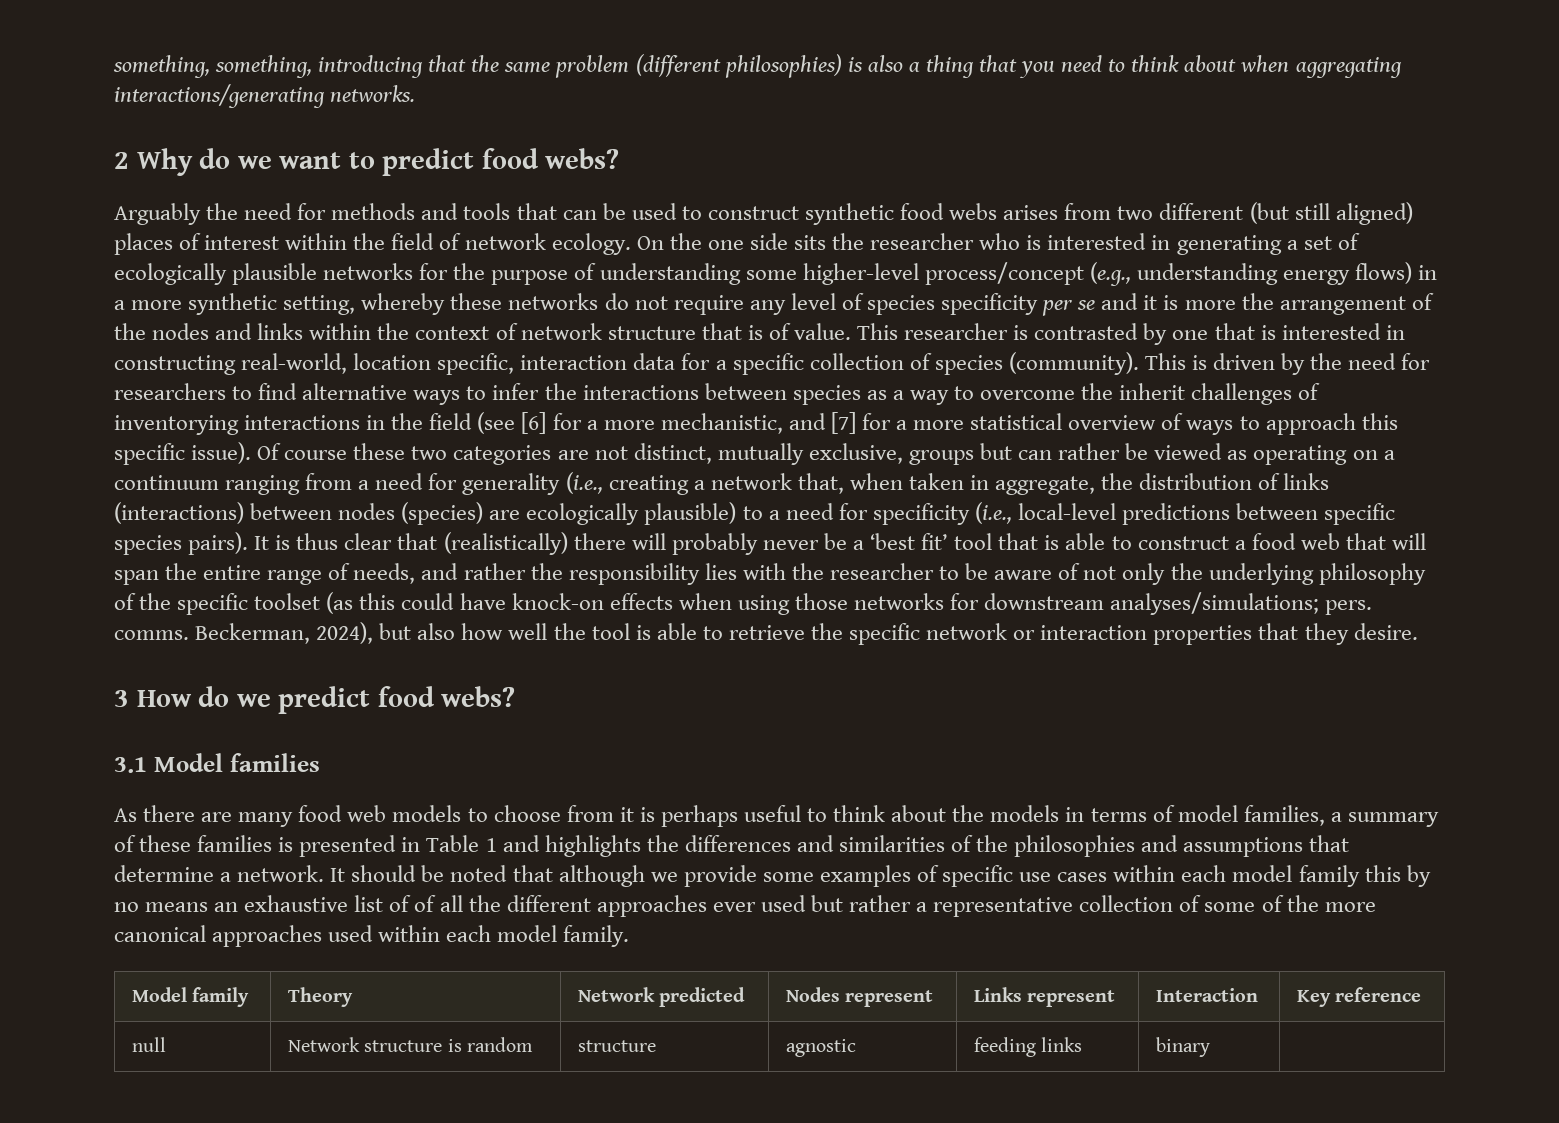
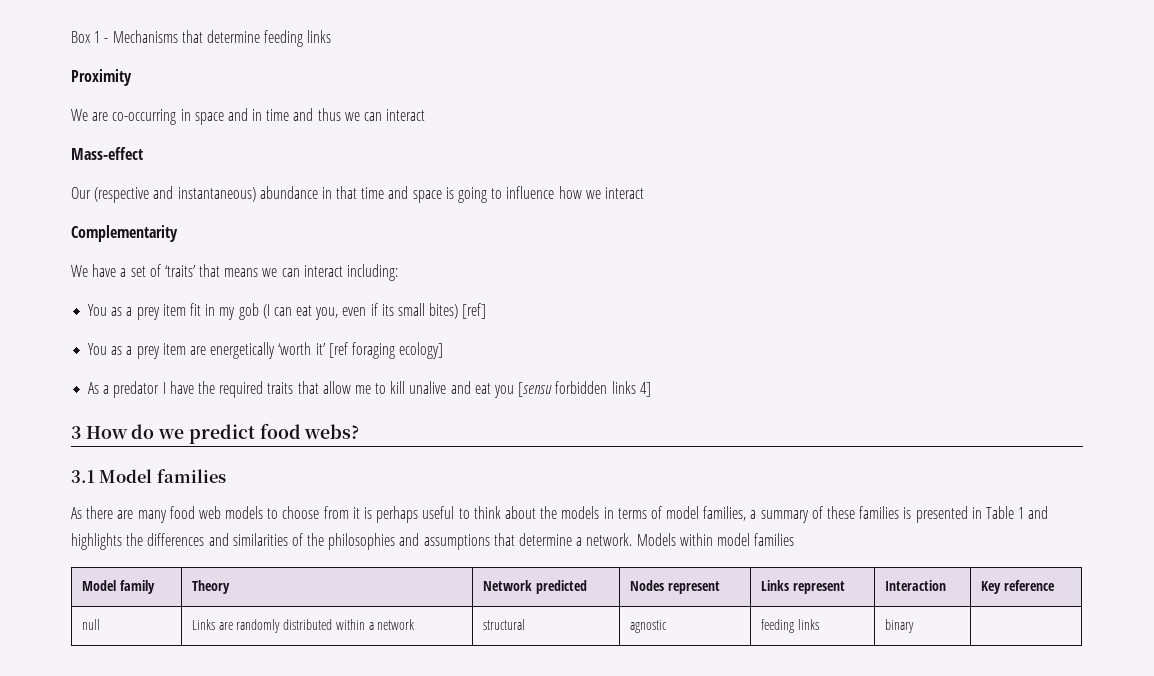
- something, something, introducing that the same problem (different philosophies) is also a thing that you need to think about when aggregating interactions/generating networks.
- 2 Why do we want to predict food webs?
- Arguably the need for methods and tools that can be used to construct synthetic food webs arises from two different (but still aligned) places of interest within the field of network ecology. On the one side sits the researcher who is interested in generating a set of ecologically plausible networks for the purpose of understanding some higher-level process/concept (e.g., understanding energy flows) in a more synthetic setting, whereby these networks do not require any level of species specificity per se and it is more the arrangement of the nodes and links within the context of network structure that is of value. This researcher is contrasted by one that is interested in constructing real-world, location specific, interaction data for a specific collection of species (community). This is driven by the need for researchers to find alternative ways to infer the interactions between species as a way to overcome the inherit challenges of inventorying interactions in the field (see [6] for a more mechanistic, and [7] for a more statistical overview of ways to approach this specific issue). Of course these two categories are not distinct, mutually exclusive, groups but can rather be viewed as operating on a continuum ranging from a need for generality (i.e., creating a network that, when taken in aggregate, the distribution of links (interactions) between nodes (species) are ecologically plausible) to a need for specificity (i.e., local-level predictions between specific species pairs). It is thus clear that (realistically) there will probably never be a ‘best fit’ tool that is able to construct a food web that will span the entire range of needs, and rather the responsibility lies with the researcher to be aware of not only the underlying philosophy of the specific toolset (as this could have knock-on effects when using those networks for downstream analyses/simulations; pers. comms. Beckerman, 2024), but also how well the tool is able to retrieve the specific network or interaction properties that they desire.
+ Box 1 - Mechanisms that determine feeding links
+ Proximity
+ We are co-occurring in space and in time and thus we can interact
+ Mass-effect
+ Our (respective and instantaneous) abundance in that time and space is going to influence how we interact
+ Complementarity
+ We have a set of ‘traits’ that means we can interact including:
+ You as a prey item fit in my gob (I can eat you, even if its small bites) [ref]
+ You as a prey item are energetically ‘worth it’ [ref foraging ecology]
+ As a predator I have the required traits that allow me to kill unalive and eat you [sensu forbidden links 4]
- It should be noted that although we provide some examples of specific use cases within each model family this by no means an exhaustive list of of all the different approaches ever used but rather a representative collection of some of the more canonical approaches used within each model family.
+ Models within model families
- null | Network structure is random | structure | agnostic | feeding links | binary |
+ null | Links are randomly distributed within a network | structural | agnostic | feeding links | binary |

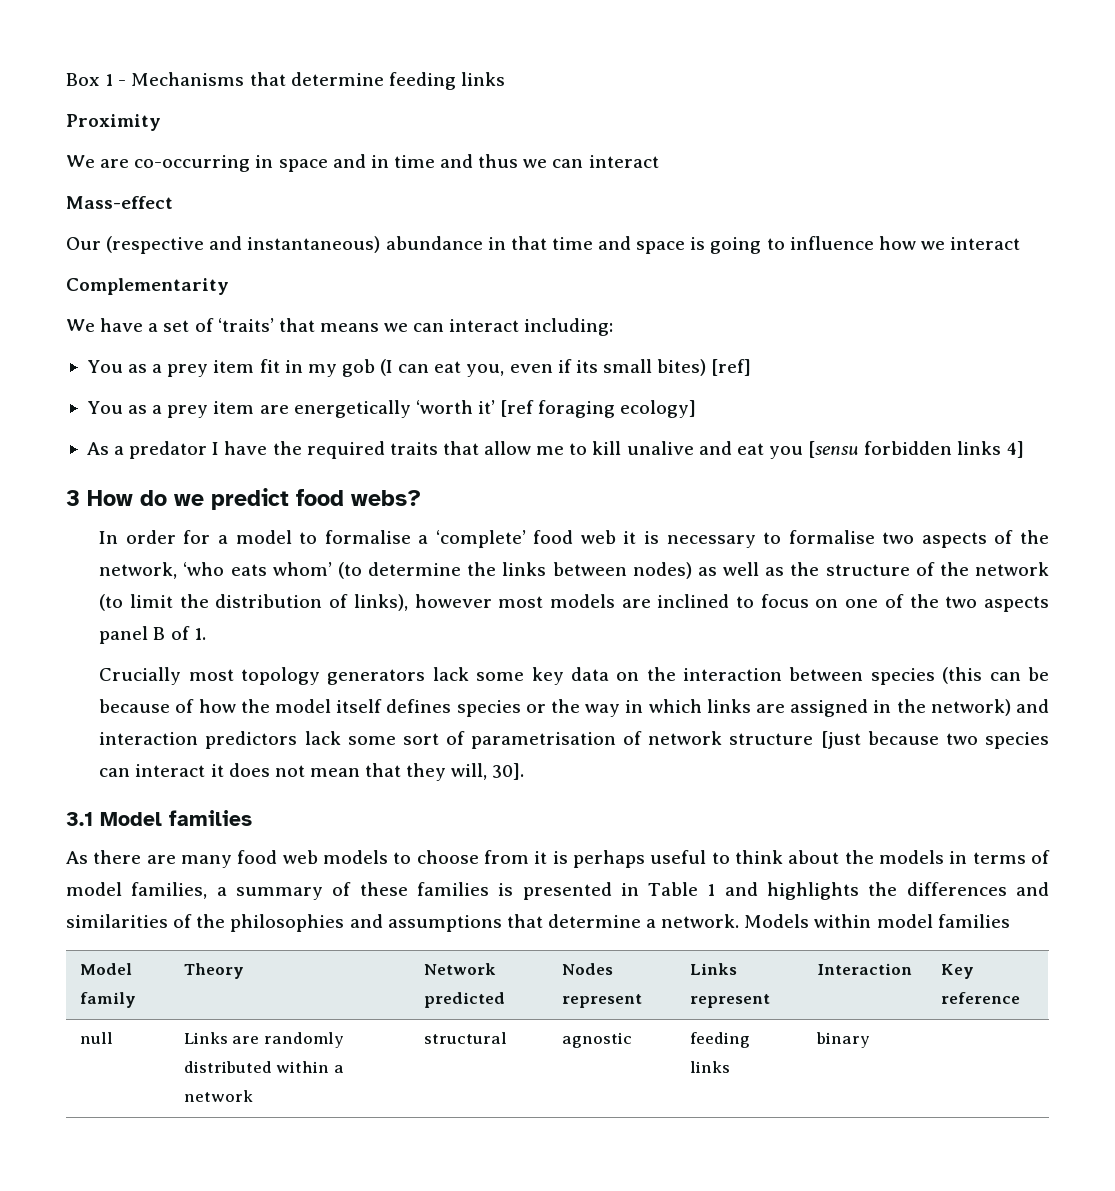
+ In order for a model to formalise a ‘complete’ food web it is necessary to formalise two aspects of the network, ‘who eats whom’ (to determine the links between nodes) as well as the structure of the network (to limit the distribution of links), however most models are inclined to focus on one of the two aspects panel B of 1.
+ Crucially most topology generators lack some key data on the interaction between species (this can be because of how the model itself defines species or the way in which links are assigned in the network) and interaction predictors lack some sort of parametrisation of network structure [just because two species can interact it does not mean that they will, 30].

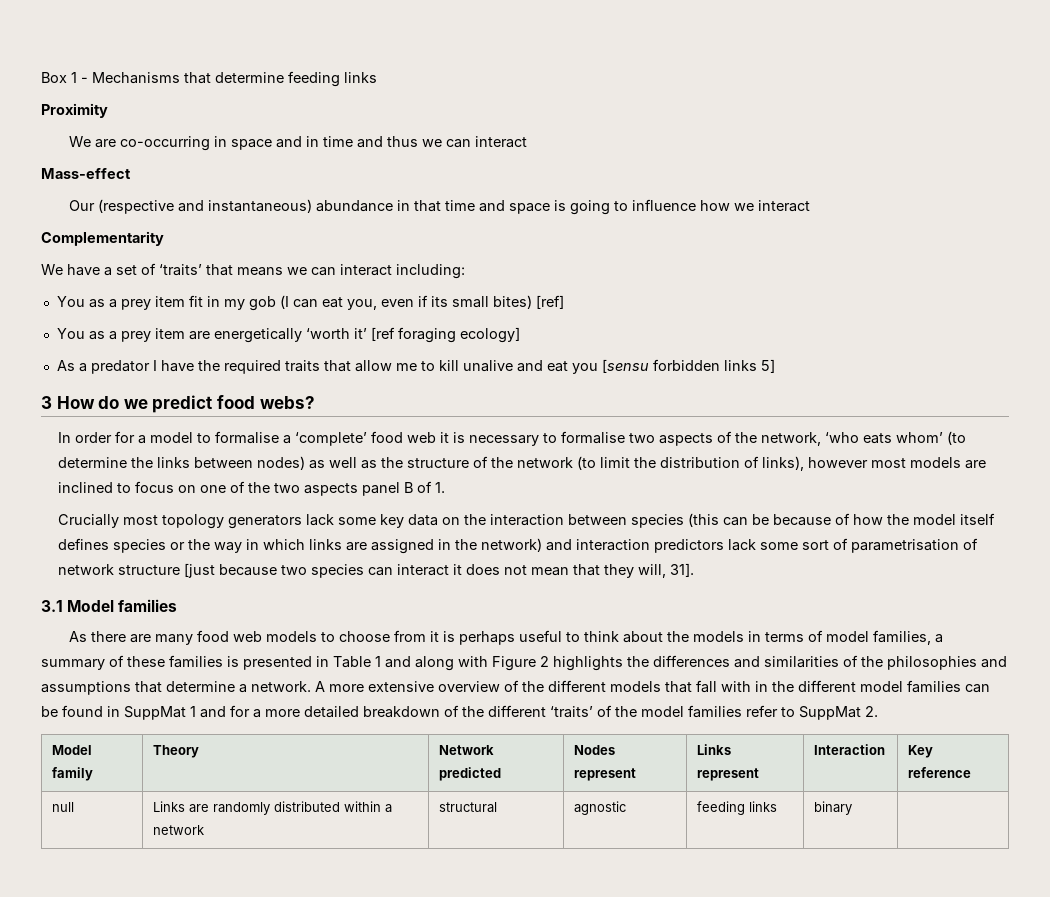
- As a predator I have the required traits that allow me to kill unalive and eat you [sensu forbidden links 4]
+ As a predator I have the required traits that allow me to kill unalive and eat you [sensu forbidden links 5]
- Crucially most topology generators lack some key data on the interaction between species (this can be because of how the model itself defines species or the way in which links are assigned in the network) and interaction predictors lack some sort of parametrisation of network structure [just because two species can interact it does not mean that they will, 30].
+ Crucially most topology generators lack some key data on the interaction between species (this can be because of how the model itself defines species or the way in which links are assigned in the network) and interaction predictors lack some sort of parametrisation of network structure [just because two species can interact it does not mean that they will, 31].
- As there are many food web models to choose from it is perhaps useful to think about the models in terms of model families, a summary of these families is presented in Table 1 and highlights the differences and similarities of the philosophies and assumptions that determine a network.
+ As there are many food web models to choose from it is perhaps useful to think about the models in terms of model families, a summary of these families is presented in Table 1 and along with Figure 2 highlights the differences and similarities of the philosophies and assumptions that determine a network.
- Models within model families
+ A more extensive overview of the different models that fall with in the different model families can be found in SuppMat 1 and for a more detailed breakdown of the different ‘traits’ of the model families refer to SuppMat 2.

